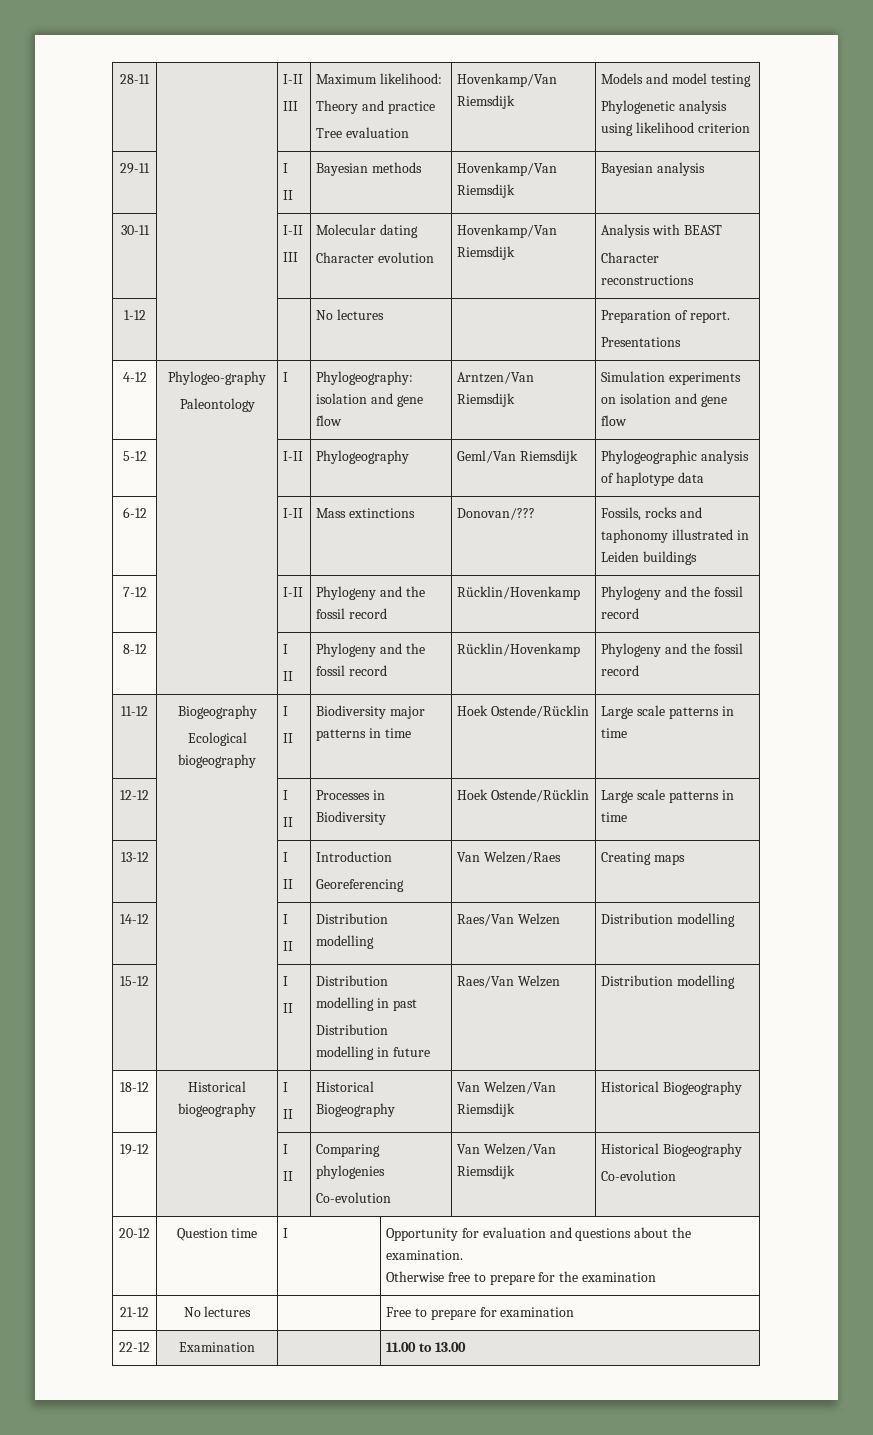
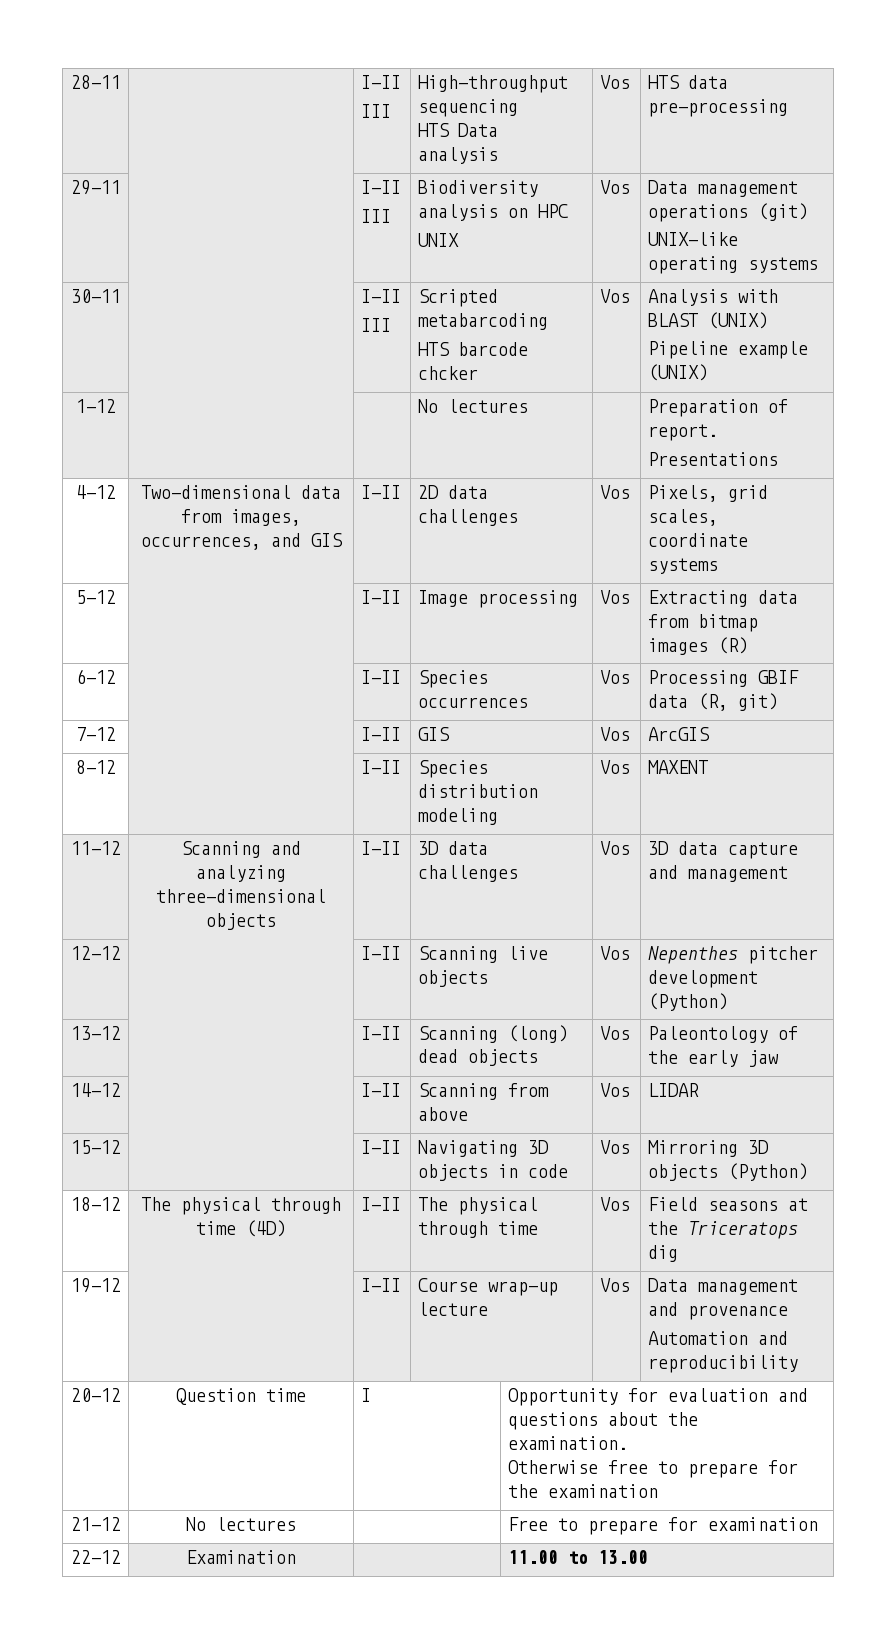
  28-11 | | I-II
- III | Maximum likelihood:
- Theory and practice
- Tree evaluation | Hovenkamp/Van Riemsdijk | Models and model testing
- Phylogenetic analysis using likelihood criterion
- 29-11 | | I
- II | Bayesian methods | Hovenkamp/Van Riemsdijk | Bayesian analysis
+ III | High-throughput sequencing
+ HTS Data analysis | Vos | HTS data pre-processing
+ 29-11 | | I-II
+ III | Biodiversity analysis on HPC
+ UNIX | Vos | Data management operations (git)
+ UNIX-like operating systems
  30-11 | | I-II
- III | Molecular dating
- Character evolution | Hovenkamp/Van Riemsdijk | Analysis with BEAST
- Character reconstructions
+ III | Scripted metabarcoding
+ HTS barcode chcker | Vos | Analysis with BLAST (UNIX)
+ Pipeline example (UNIX)
- 4-12 | Phylogeo-graphy
- Paleontology | I | Phylogeography: isolation and gene flow | Arntzen/Van Riemsdijk | Simulation experiments on isolation and gene flow
- 5-12 | | I-II | Phylogeography | Geml/Van Riemsdijk | Phylogeographic analysis of haplotype data
- 6-12 | | I-II | Mass extinctions | Donovan/??? | Fossils, rocks and taphonomy illustrated in Leiden buildings
- 7-12 | | I-II | Phylogeny and the fossil record | Rücklin/Hovenkamp | Phylogeny and the fossil record
- 8-12 | | I
- II | Phylogeny and the fossil record | Rücklin/Hovenkamp | Phylogeny and the fossil record
- 11-12 | Biogeography
- Ecological biogeography | I
- II | Biodiversity major patterns in time | Hoek Ostende/Rücklin | Large scale patterns in time
- 12-12 | | I
- II | Processes in Biodiversity | Hoek Ostende/Rücklin | Large scale patterns in time
- 13-12 | | I
- II | Introduction
- Georeferencing | Van Welzen/Raes | Creating maps
- 14-12 | | I
- II | Distribution modelling | Raes/Van Welzen | Distribution modelling
- 15-12 | | I
- II | Distribution modelling in past
- Distribution modelling in future | Raes/Van Welzen | Distribution modelling
- 18-12 | Historical biogeography | I
- II | Historical Biogeography | Van Welzen/Van Riemsdijk | Historical Biogeography
- 19-12 | | I
- II | Comparing phylogenies
- Co-evolution | Van Welzen/Van Riemsdijk | Historical Biogeography
- Co-evolution
+ 4-12 | Two-dimensional data from images, occurrences, and GIS | I-II | 2D data challenges | Vos | Pixels, grid scales, coordinate systems
+ 5-12 | | I-II | Image processing | Vos | Extracting data from bitmap images (R)
+ 6-12 | | I-II | Species occurrences | Vos | Processing GBIF data (R, git)
+ 7-12 | | I-II | GIS | Vos | ArcGIS
+ 8-12 | | I-II | Species distribution modeling | Vos | MAXENT
+ 11-12 | Scanning and analyzing three-dimensional objects | I-II | 3D data challenges | Vos | 3D data capture and management
+ 12-12 | | I-II | Scanning live objects | Vos | Nepenthes pitcher development (Python)
+ 13-12 | | I-II | Scanning (long) dead objects | Vos | Paleontology of the early jaw
+ 14-12 | | I-II | Scanning from above | Vos | LIDAR
+ 15-12 | | I-II | Navigating 3D objects in code | Vos | Mirroring 3D objects (Python)
+ 18-12 | The physical through time (4D) | I-II | The physical through time | Vos | Field seasons at the Triceratops dig
+ 19-12 | | I-II | Course wrap-up lecture | Vos | Data management and provenance
+ Automation and reproducibility

